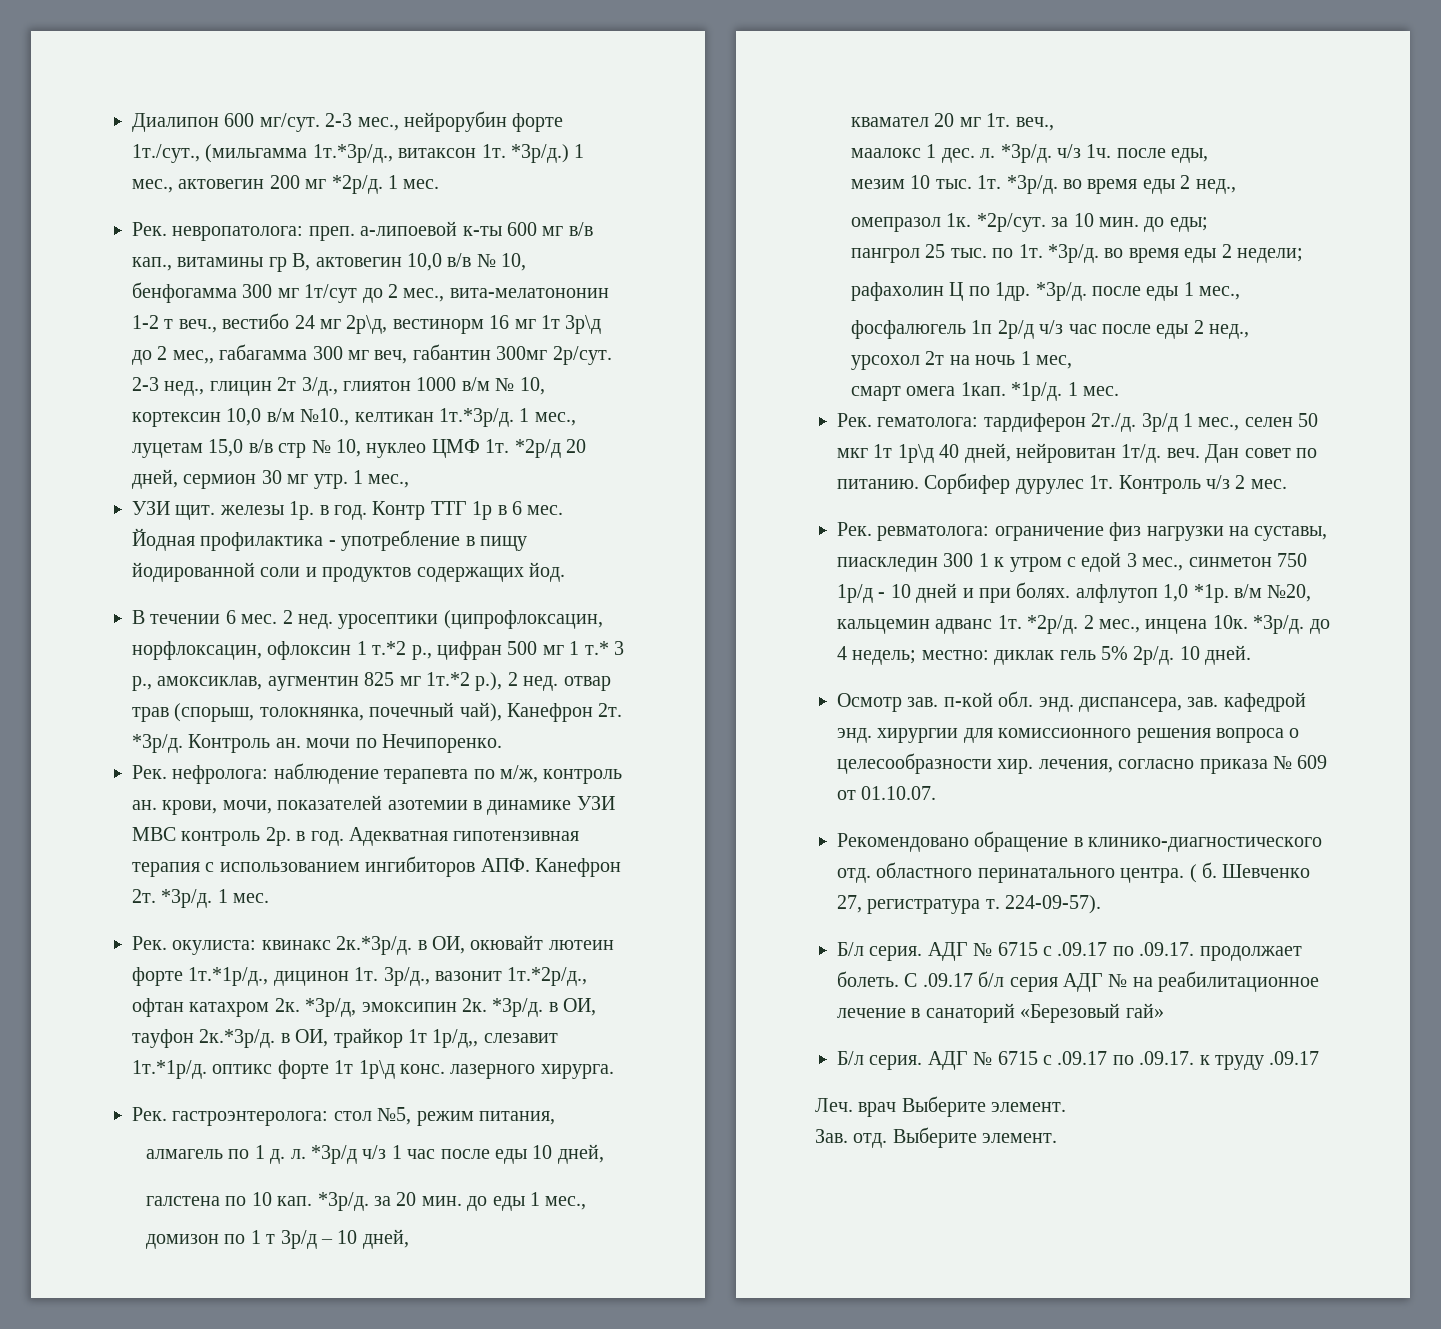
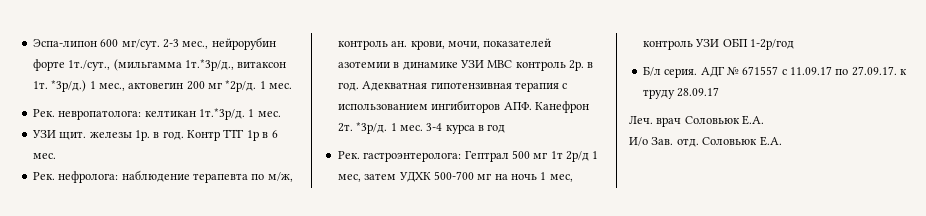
- Диалипон 600 мг/сут.
+ Эспа-липон 600 мг/сут.
- Рек. невропатолога: преп. а-липоевой к-ты 600 мг в/в кап., витамины гр В, актовегин 10,0 в/в № 10, бенфогамма 300 мг 1т/сут до 2 мес., вита-мелатононин 1-2 т веч., вестибо 24 мг 2р\д, вестинорм 16 мг 1т 3р\д до 2 мес,, габагамма 300 мг веч, габантин 300мг 2р/сут. 2-3 нед., глицин 2т 3/д., глиятон 1000 в/м № 10, кортексин 10,0 в/м №10., келтикан 1т.*3р/д. 1 мес., луцетам 15,0 в/в стр № 10, нуклео ЦМФ 1т. *2р/д 20 дней, сермион 30 мг утр. 1 мес.,
+ Рек. невропатолога: келтикан 1т.*3р/д. 1 мес.
- Йодная профилактика - употребление в пищу йодированной соли и продуктов содержащих йод.
- В течении 6 мес. 2 нед. уросептики (ципрофлоксацин, норфлоксацин, офлоксин 1 т.*2 р., цифран 500 мг 1 т.* 3 р., амоксиклав, аугментин 825 мг 1т.*2 р.), 2 нед. отвар трав (спорыш, толокнянка, почечный чай), Канефрон 2т. *3р/д. Контроль ан. мочи по Нечипоренко.
- *3р/д. 1 мес.
- Рек. окулиста: квинакс 2к.*3р/д. в ОИ, окювайт лютеин форте 1т.*1р/д., дицинон 1т. 3р/д., вазонит 1т.*2р/д., офтан катахром 2к. *3р/д, эмоксипин 2к. *3р/д. в ОИ, тауфон 2к.*3р/д. в ОИ, трайкор 1т 1р/д,, слезавит 1т.*1р/д. оптикс форте 1т 1р\д конс. лазерного хирурга.
- Рек. гастроэнтеролога: стол №5, режим питания,
- алмагель по 1 д. л. *3р/д ч/з 1 час после еды 10 дней,
- галстена по 10 кап. *3р/д. за 20 мин. до еды 1 мес.,
- домизон по 1 т 3р/д – 10 дней,
- квамател 20 мг 1т. веч.,
- маалокс 1 дес. л. *3р/д. ч/з 1ч. после еды,
- мезим 10 тыс. 1т. *3р/д. во время еды 2 нед.,
- омепразол 1к. *2р/сут. за 10 мин. до еды;
- пангрол 25 тыс. по 1т. *3р/д. во время еды 2 недели;
- рафахолин Ц по 1др. *3р/д. после еды 1 мес.,
- фосфалюгель 1п 2р/д ч/з час после еды 2 нед.,
- урсохол 2т на ночь 1 мес,
- смарт омега 1кап. *1р/д. 1 мес.
- Рек. гематолога: тардиферон 2т./д. 3р/д 1 мес., селен 50 мкг 1т 1р\д 40 дней, нейровитан 1т/д. веч. Дан совет по питанию. Сорбифер дурулес 1т. Контроль ч/з 2 мес.
- Рек. ревматолога: ограничение физ нагрузки на суставы, пиаскледин 300 1 к утром с едой 3 мес., синметон 750 1р/д - 10 дней и при болях. алфлутоп 1,0 *1р. в/м №20, кальцемин адванс 1т. *2р/д. 2 мес., инцена 10к. *3р/д. до 4 недель; местно: диклак гель 5% 2р/д. 10 дней.
- Осмотр зав. п-кой обл. энд. диспансера, зав. кафедрой энд. хирургии для комиссионного решения вопроса о целесообразности хир. лечения, согласно приказа № 609 от 01.10.07.
- Рекомендовано обращение в клинико-диагностического отд. областного перинатального центра. ( б. Шевченко 27, регистратура т. 224-09-57).
- Б/л серия. АДГ № 6715 с .09.17 по .09.17. продолжает болеть. С .09.17 б/л серия АДГ № на реабилитационное лечение в санаторий «Березовый гай»
- Б/л серия. АДГ № 6715 с .09.17 по .09.17. к труду .09.17
+ *3р/д. 1 мес. 3-4 курса в год
+ Рек. гастроэнтеролога: Гептрал 500 мг 1т 2р/д 1 мес, затем УДХК 500-700 мг на ночь 1 мес, контроль УЗИ ОБП 1-2р/год
+ Б/л серия. АДГ № 671557 с 11.09.17 по 27.09.17. к труду 28.09.17
- Леч. врач Выберите элемент.
- Зав. отд. Выберите элемент.
+ Леч. врач Соловьюк Е.А.
+ И/о Зав. отд. Соловьюк Е.А.

